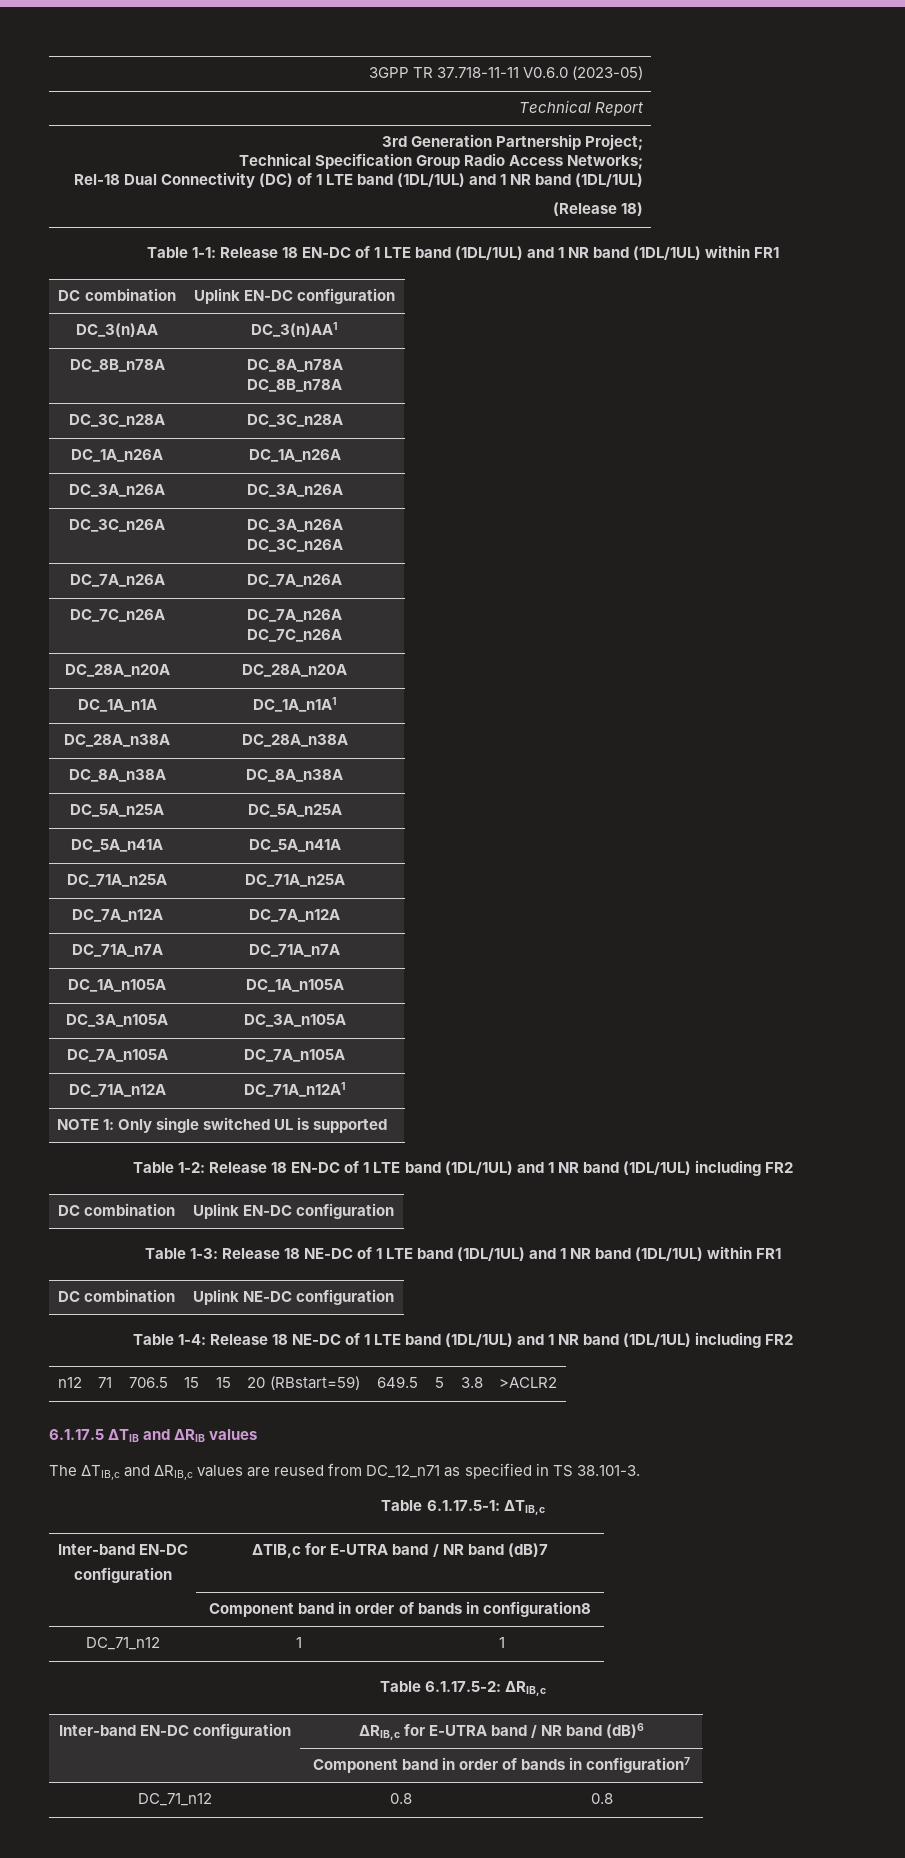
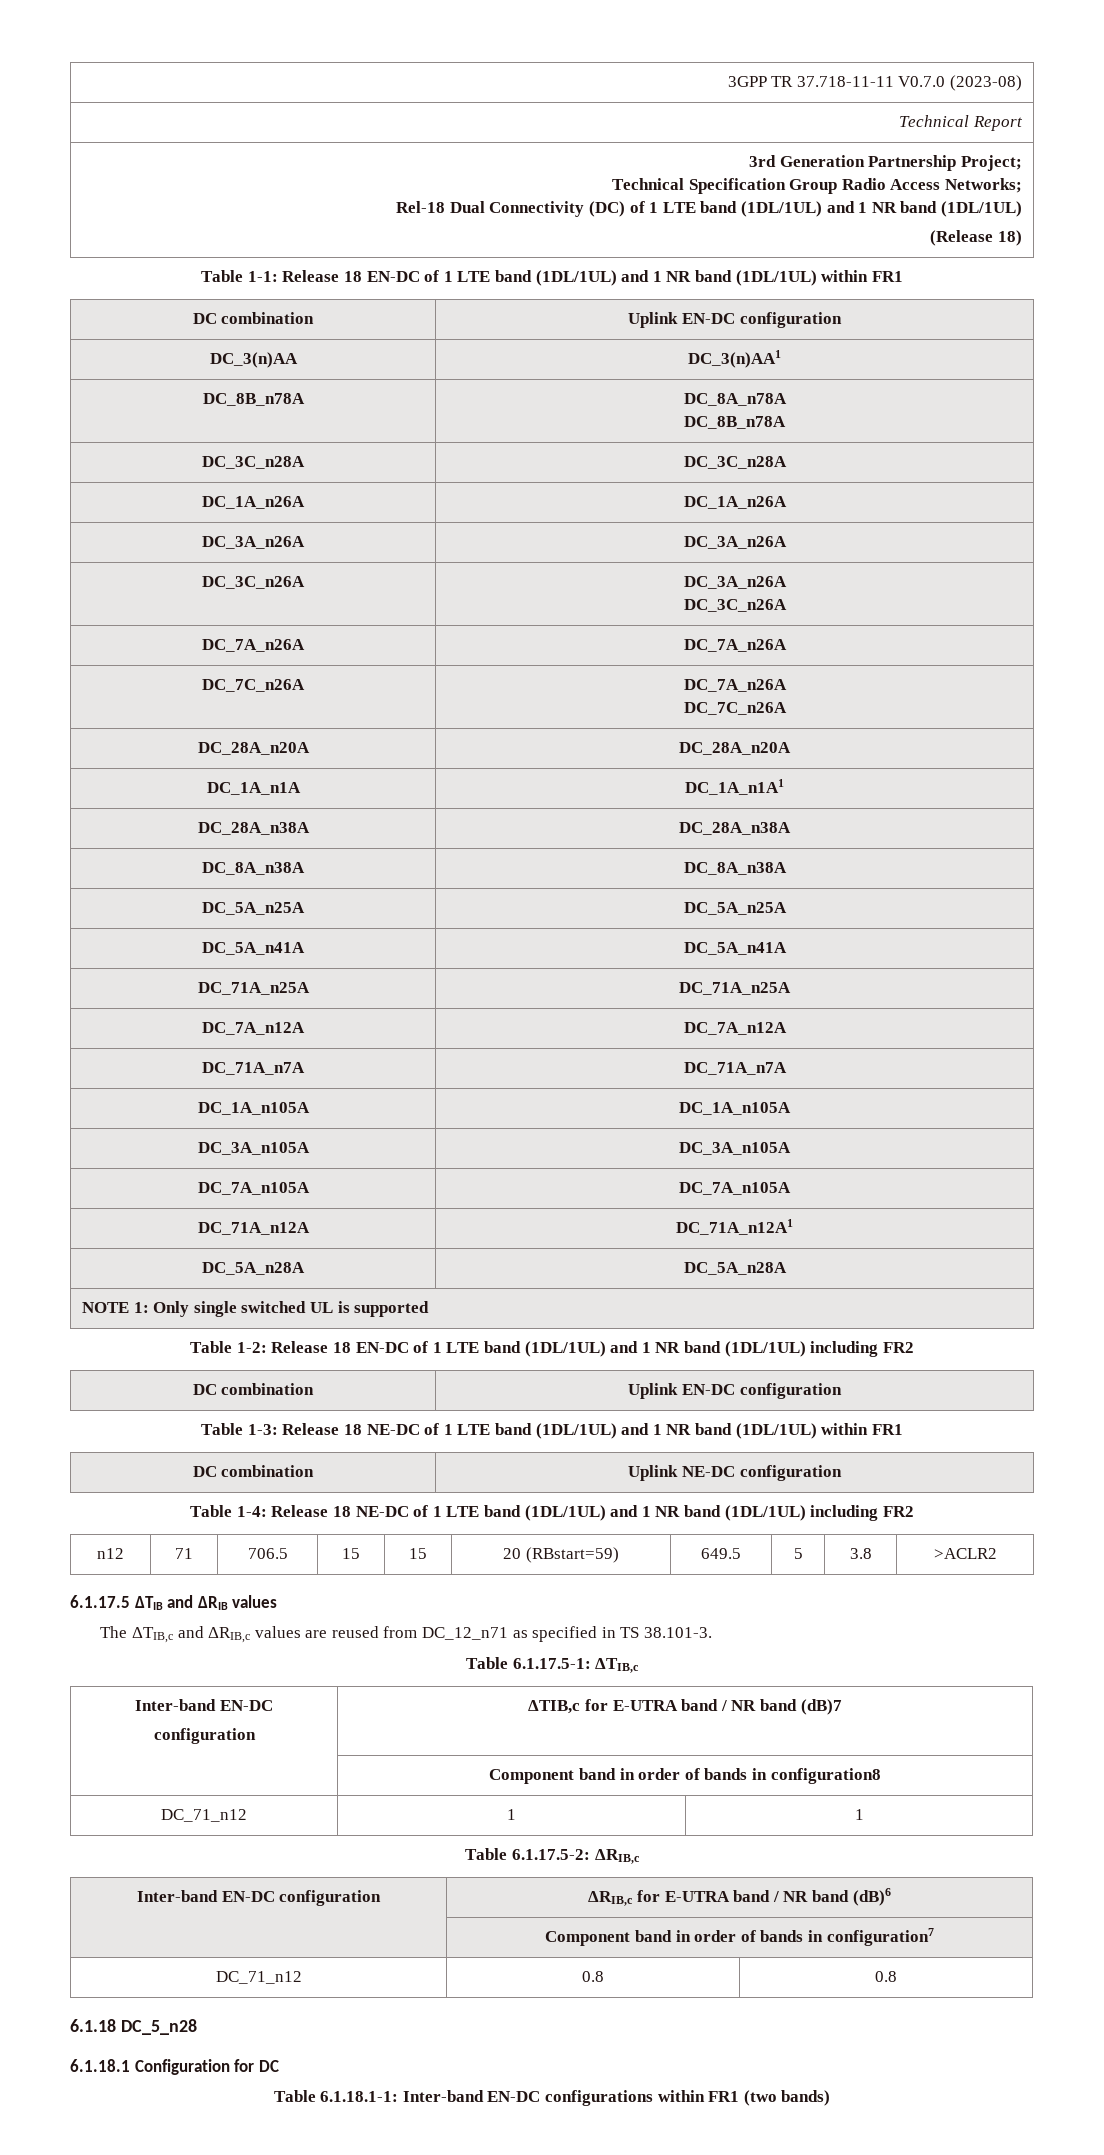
- 3GPP TR 37.718-11-11 V0.6.0 (2023-05)
+ 3GPP TR 37.718-11-11 V0.7.0 (2023-08)
+ DC_5A_n28A | DC_5A_n28A
+ 6.1.18 DC_5_n28
+ 6.1.18.1 Configuration for DC
+ Table 6.1.18.1-1: Inter-band EN-DC configurations within FR1 (two bands)

